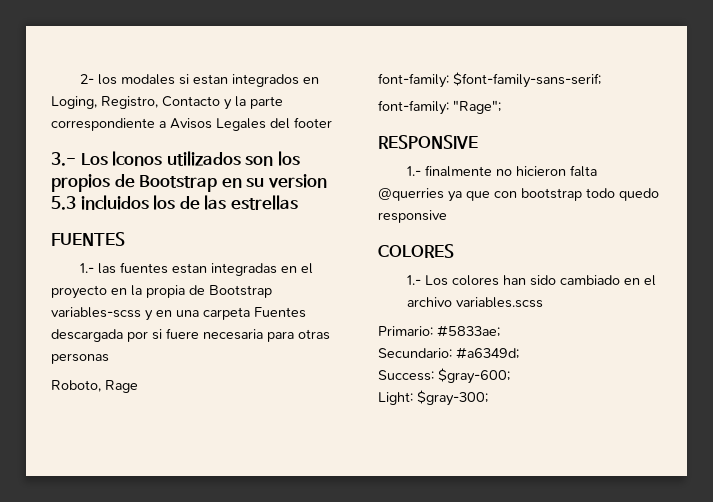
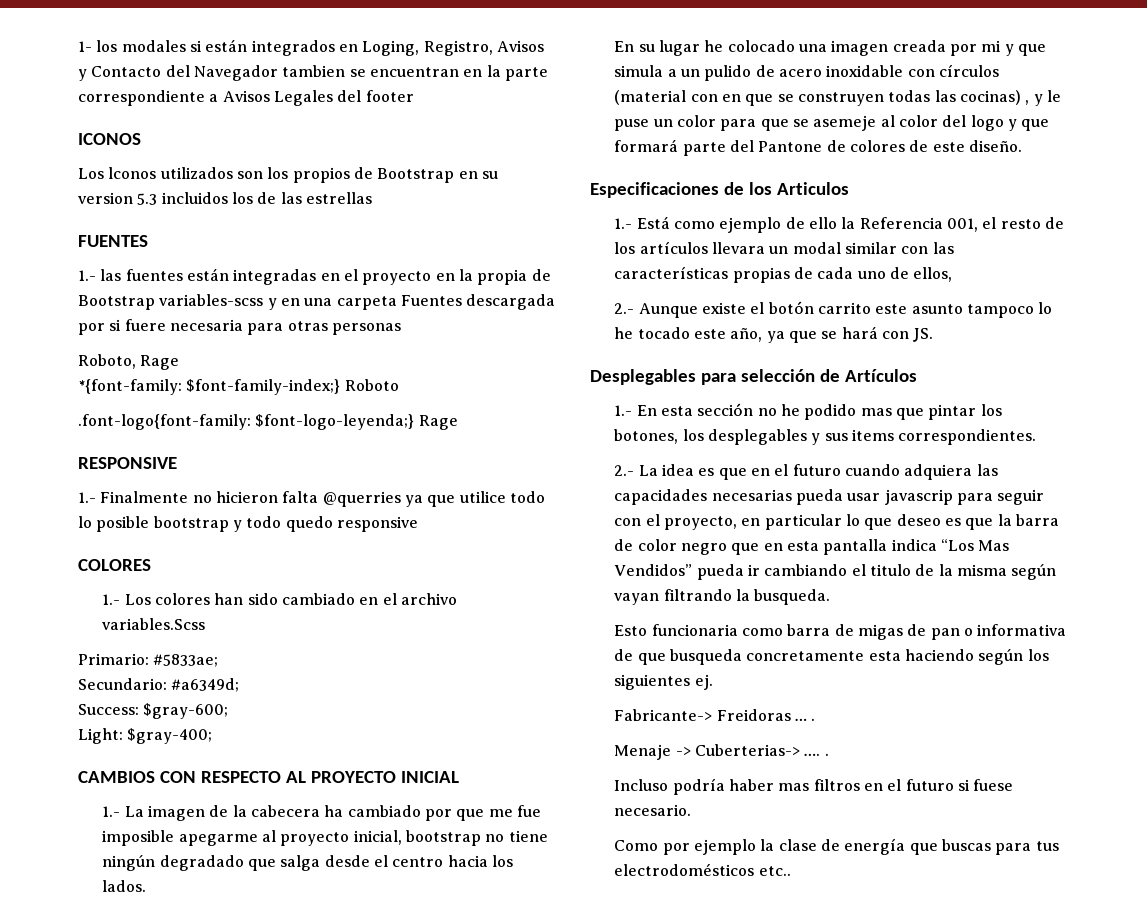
- 2- los modales si estan integrados en Loging, Registro, Contacto y la parte correspondiente a Avisos Legales del footer
+ 1- los modales si están integrados en Loging, Registro, Avisos y Contacto del Navegador tambien se encuentran en la parte correspondiente a Avisos Legales del footer
- 3.- Los lconos utilizados son los propios de Bootstrap en su version 5.3 incluidos los de las estrellas
+ ICONOS
+ Los lconos utilizados son los propios de Bootstrap en su version 5.3 incluidos los de las estrellas
- 1.- las fuentes estan integradas en el proyecto en la propia de Bootstrap variables-scss y en una carpeta Fuentes descargada por si fuere necesaria para otras personas
+ 1.- las fuentes están integradas en el proyecto en la propia de Bootstrap variables-scss y en una carpeta Fuentes descargada por si fuere necesaria para otras personas
- font-family: $font-family-sans-serif;
- font-family: "Rage";
+ *{font-family: $font-family-index;} Roboto
+ .font-logo{font-family: $font-logo-leyenda;} Rage
- 1.- finalmente no hicieron falta @querries ya que con bootstrap todo quedo responsive
+ 1.- Finalmente no hicieron falta @querries ya que utilice todo lo posible bootstrap y todo quedo responsive
- 1.- Los colores han sido cambiado en el archivo variables.scss
+ 1.- Los colores han sido cambiado en el archivo variables.Scss
- Light: $gray-300;
+ Light: $gray-400;
+ CAMBIOS CON RESPECTO AL PROYECTO INICIAL
+ 1.- La imagen de la cabecera ha cambiado por que me fue imposible apegarme al proyecto inicial, bootstrap no tiene ningún degradado que salga desde el centro hacia los lados.
+ En su lugar he colocado una imagen creada por mi y que simula a un pulido de acero inoxidable con círculos (material con en que se construyen todas las cocinas) , y le puse un color para que se asemeje al color del logo y que formará parte del Pantone de colores de este diseño.
+ Especificaciones de los Articulos
+ 1.- Está como ejemplo de ello la Referencia 001, el resto de los artículos llevara un modal similar con las características propias de cada uno de ellos,
+ 2.- Aunque existe el botón carrito este asunto tampoco lo he tocado este año, ya que se hará con JS.
+ Desplegables para selección de Artículos
+ 1.- En esta sección no he podido mas que pintar los botones, los desplegables y sus items correspondientes.
+ 2.- La idea es que en el futuro cuando adquiera las capacidades necesarias pueda usar javascrip para seguir con el proyecto, en particular lo que deseo es que la barra de color negro que en esta pantalla indica “Los Mas Vendidos” pueda ir cambiando el titulo de la misma según vayan filtrando la busqueda.
+ Esto funcionaria como barra de migas de pan o informativa de que busqueda concretamente esta haciendo según los siguientes ej.
+ Fabricante-> Freidoras … .
+ Menaje -> Cuberterias-> …. .
+ Incluso podría haber mas filtros en el futuro si fuese necesario.
+ Como por ejemplo la clase de energía que buscas para tus electrodomésticos etc..

